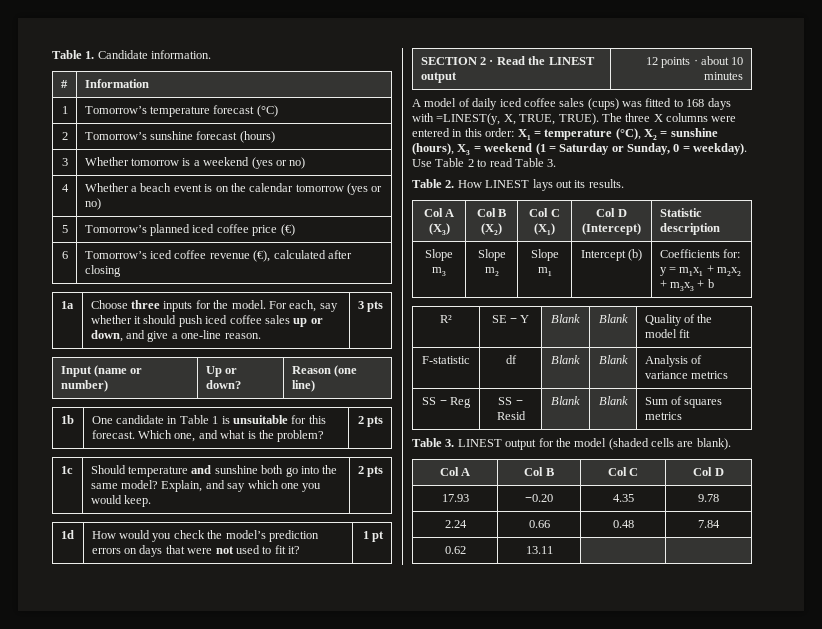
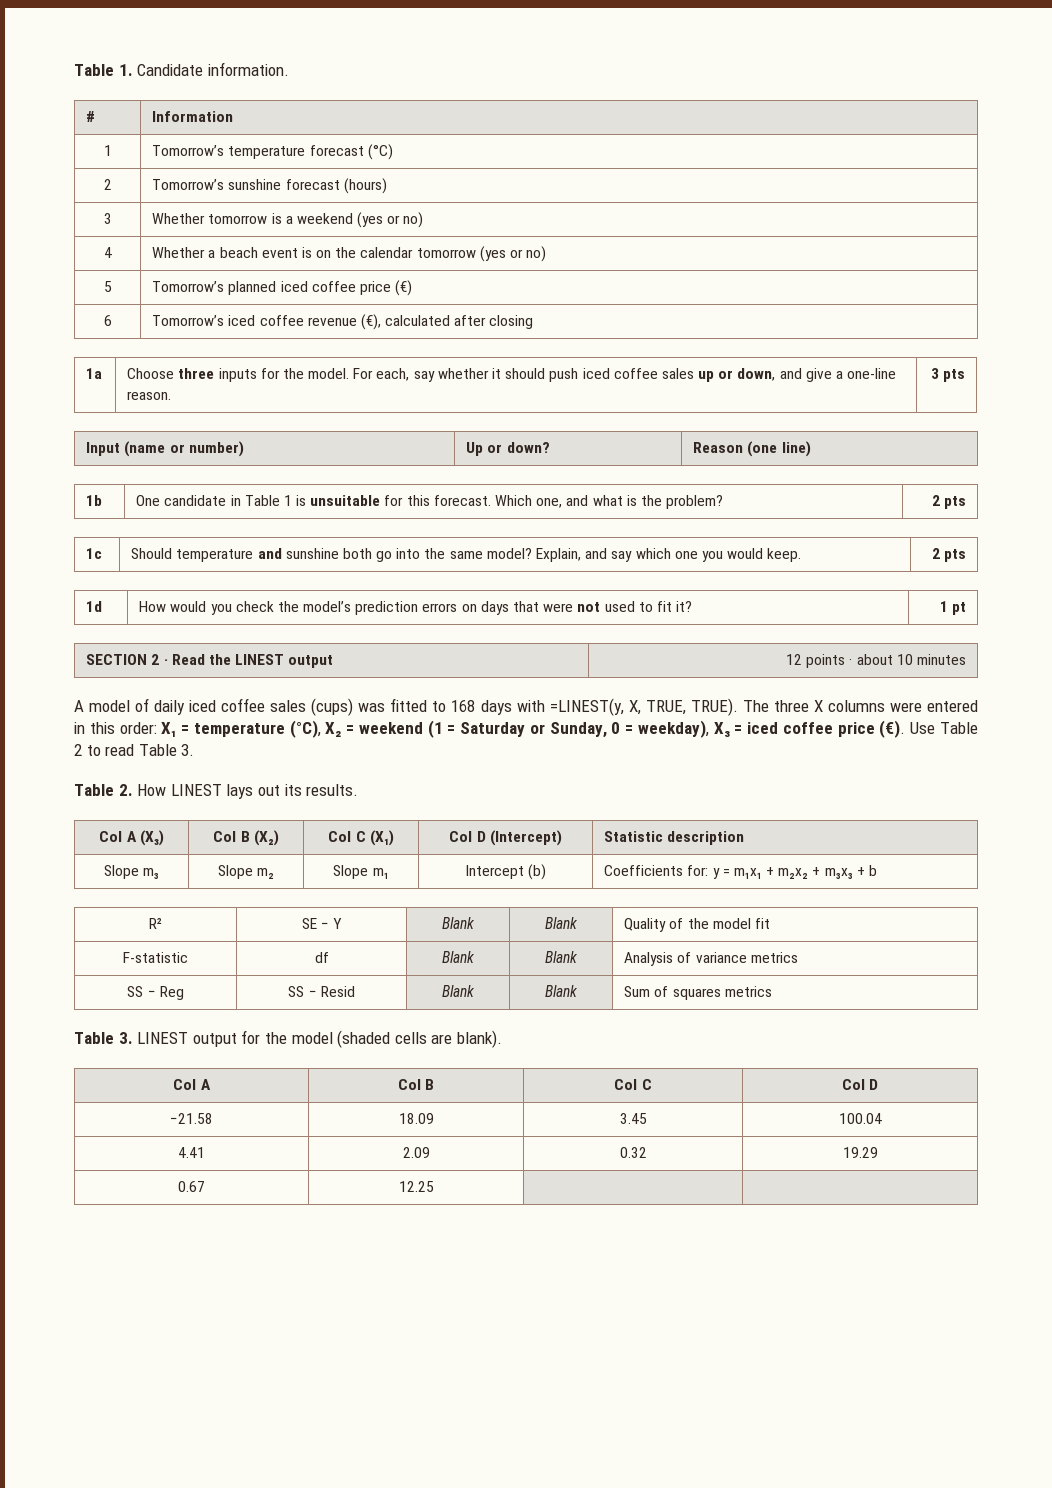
- The three X columns were entered in this order: X₁ = temperature (°C), X₂ = sunshine (hours), X₃ = weekend (1 = Saturday or Sunday, 0 = weekday).
+ The three X columns were entered in this order: X₁ = temperature (°C), X₂ = weekend (1 = Saturday or Sunday, 0 = weekday), X₃ = iced coffee price (€).
- 17.93 | −0.20 | 4.35 | 9.78
- 2.24 | 0.66 | 0.48 | 7.84
- 0.62 | 13.11 | |
+ −21.58 | 18.09 | 3.45 | 100.04
+ 4.41 | 2.09 | 0.32 | 19.29
+ 0.67 | 12.25 | |

